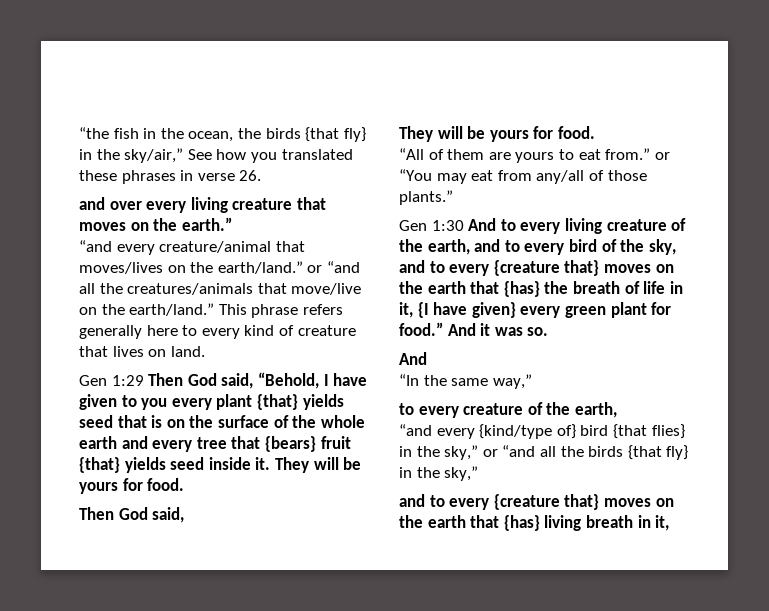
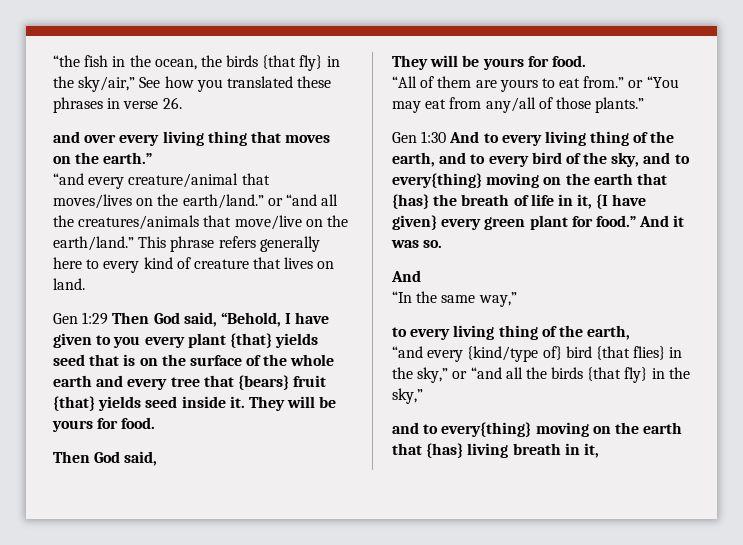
- and over every living creature that moves on the earth.”
+ and over every living thing that moves on the earth.”
- Gen 1:30 And to every living creature of the earth, and to every bird of the sky, and to every {creature that} moves on the earth that {has} the breath of life in it, {I have given} every green plant for food.”
+ Gen 1:30 And to every living thing of the earth, and to every bird of the sky, and to every{thing} moving on the earth that {has} the breath of life in it, {I have given} every green plant for food.”
  “In the same way,”
- to every creature of the earth,
+ to every living thing of the earth,
- and to every {creature that} moves on the earth that {has} living breath in it,
+ and to every{thing} moving on the earth that {has} living breath in it,

